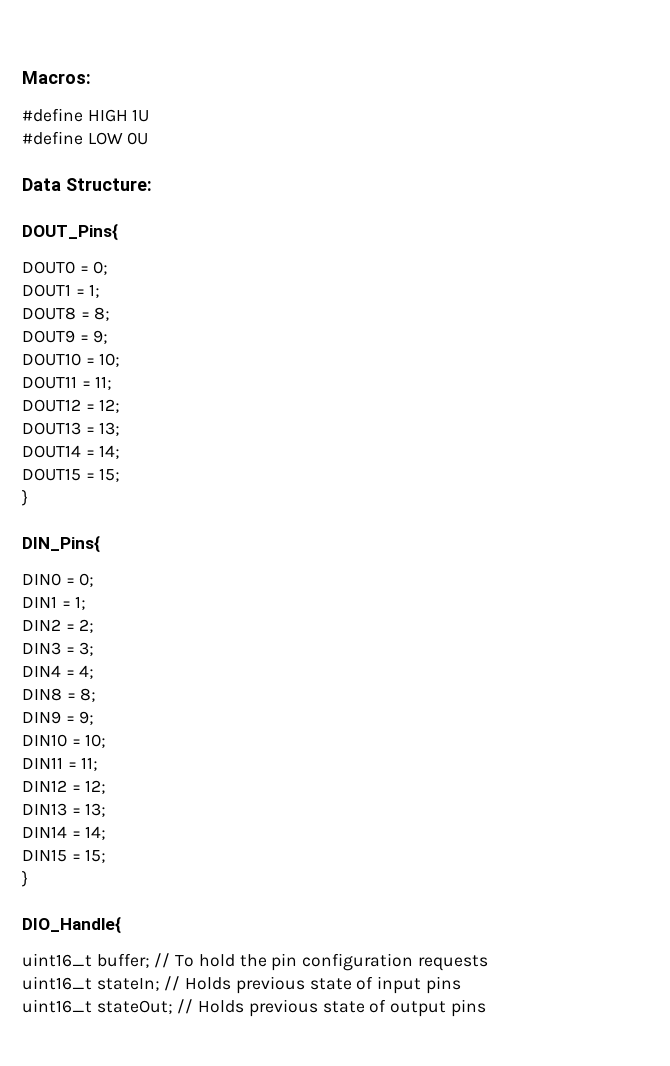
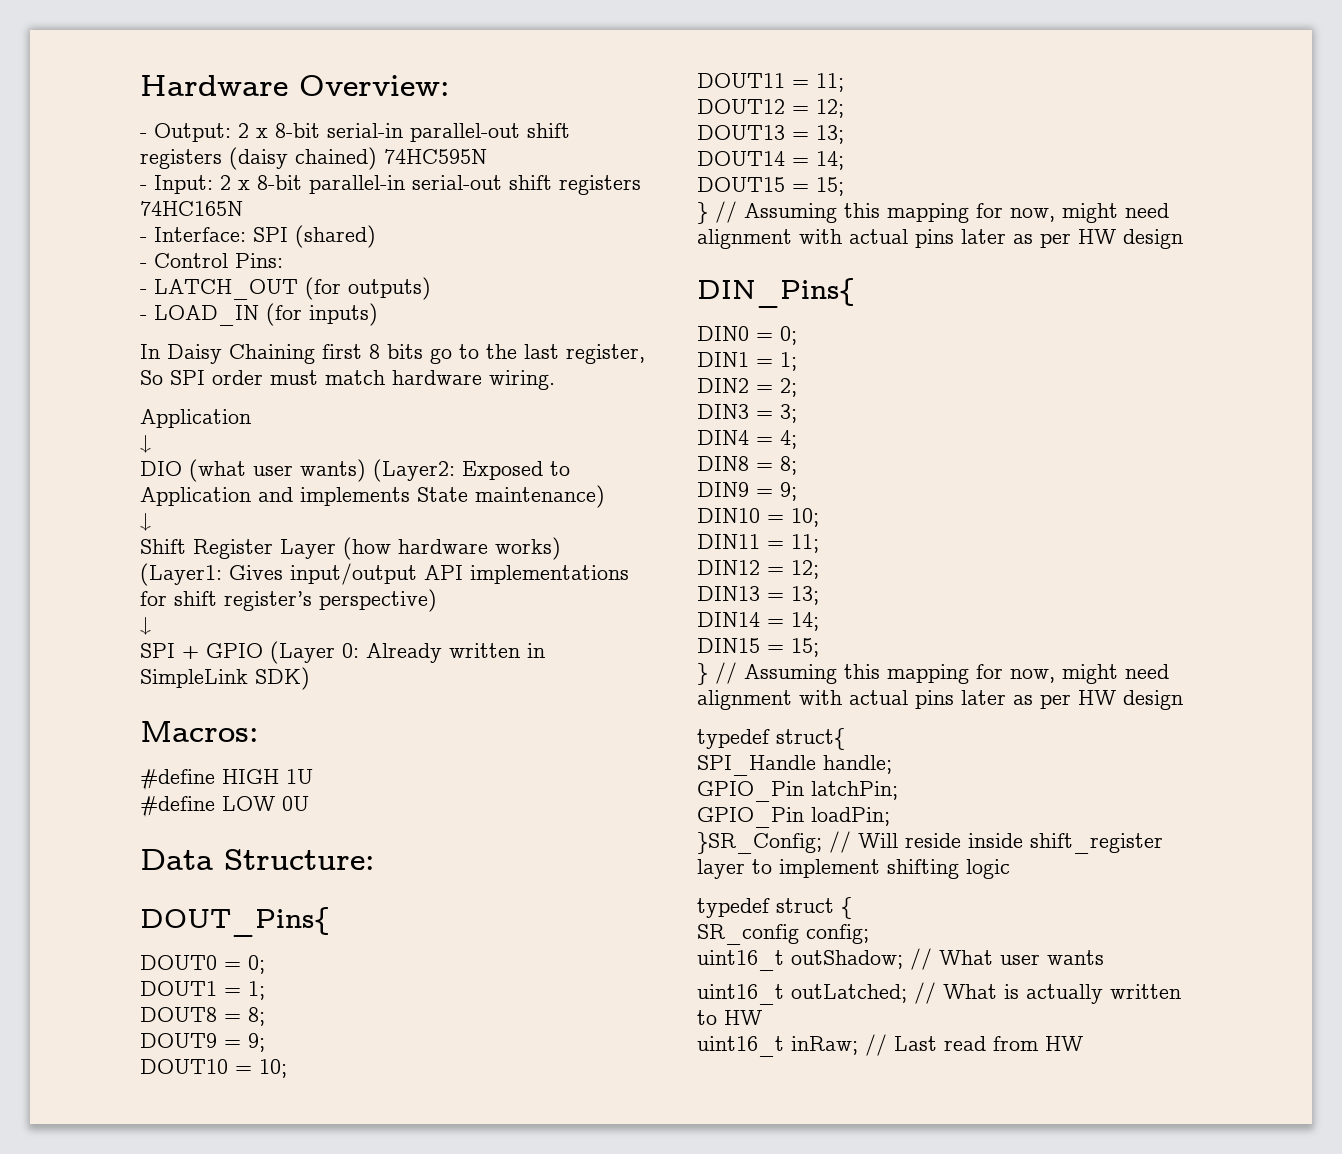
+ Hardware Overview:
+ - Output: 2 x 8-bit serial-in parallel-out shift registers (daisy chained) 74HC595N
+ - Input: 2 x 8-bit parallel-in serial-out shift registers 74HC165N
+ - Interface: SPI (shared)
+ - Control Pins:
+ - LATCH_OUT (for outputs)
+ - LOAD_IN (for inputs)
+ In Daisy Chaining first 8 bits go to the last register, So SPI order must match hardware wiring.
+ Application
+ ↓
+ DIO (what user wants) (Layer2: Exposed to Application and implements State maintenance)
+ ↓
+ Shift Register Layer (how hardware works) (Layer1: Gives input/output API implementations for shift register’s perspective)
+ ↓
+ SPI + GPIO (Layer 0: Already written in SimpleLink SDK)
  DOUT15 = 15;
- }
+ } // Assuming this mapping for now, might need alignment with actual pins later as per HW design
  DIN15 = 15;
- }
- DIO_Handle{
- uint16_t buffer; // To hold the pin configuration requests
- uint16_t stateIn; // Holds previous state of input pins
- uint16_t stateOut; // Holds previous state of output pins
+ } // Assuming this mapping for now, might need alignment with actual pins later as per HW design
+ typedef struct{
+ SPI_Handle handle;
+ GPIO_Pin latchPin;
+ GPIO_Pin loadPin;
+ }SR_Config; // Will reside inside shift_register layer to implement shifting logic
+ typedef struct {
+ SR_config config;
+ uint16_t outShadow; // What user wants
+ uint16_t outLatched; // What is actually written to HW
+ uint16_t inRaw; // Last read from HW

